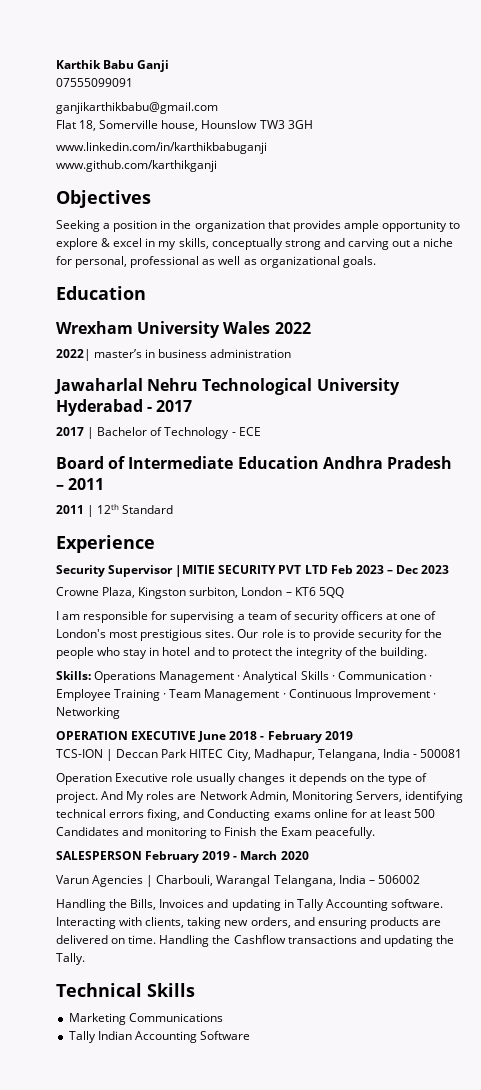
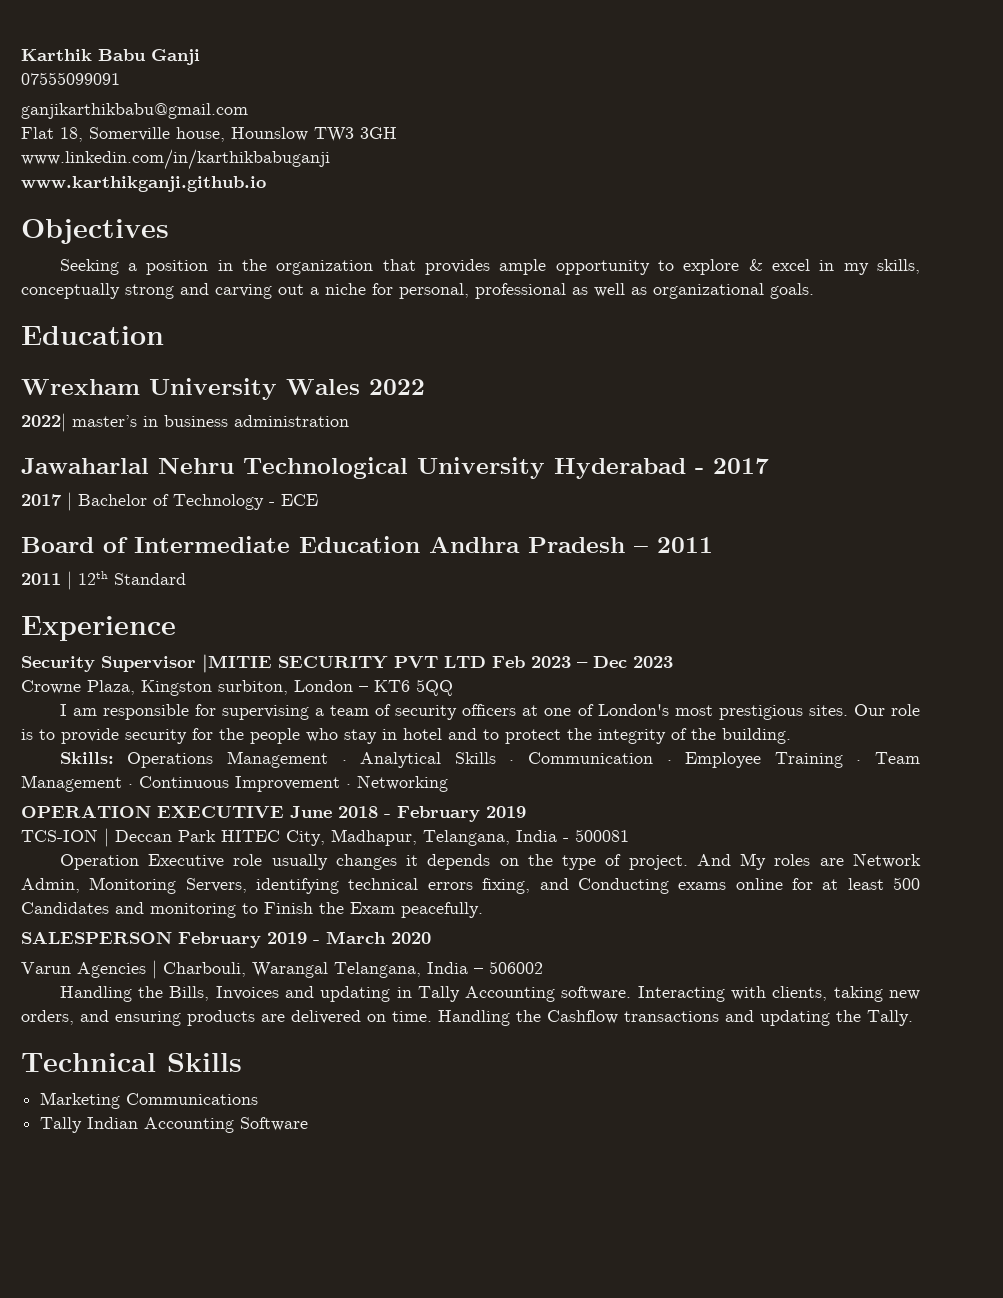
- www.github.com/karthikganji
+ www.karthikganji.github.io

